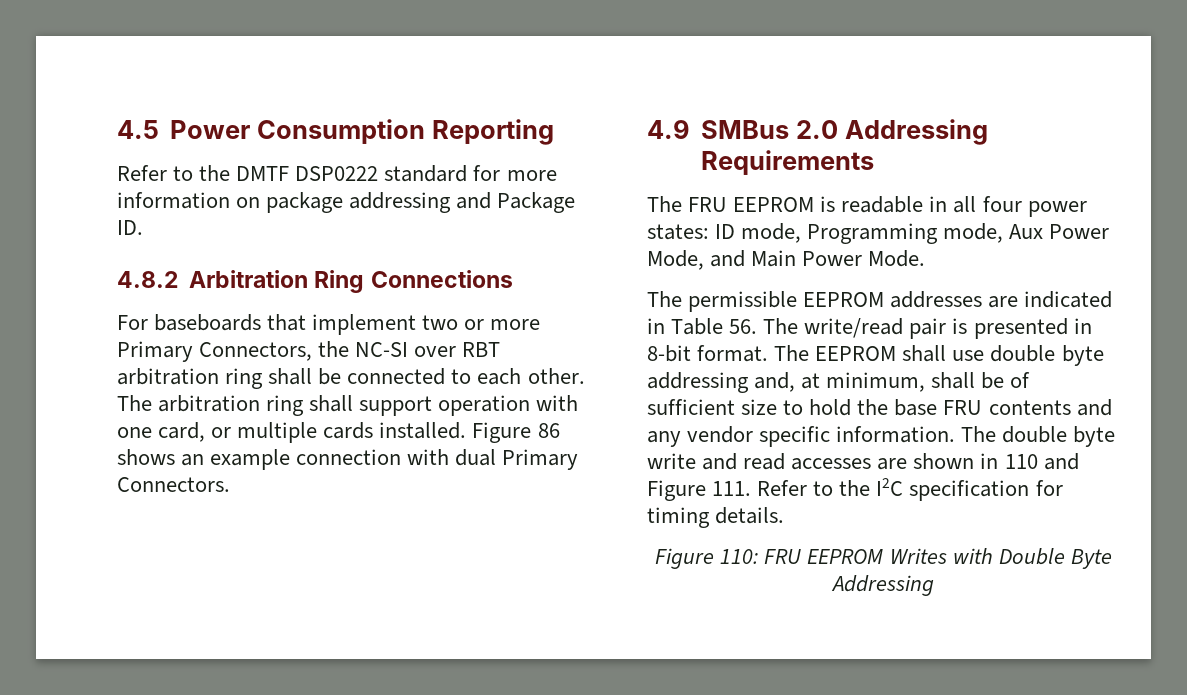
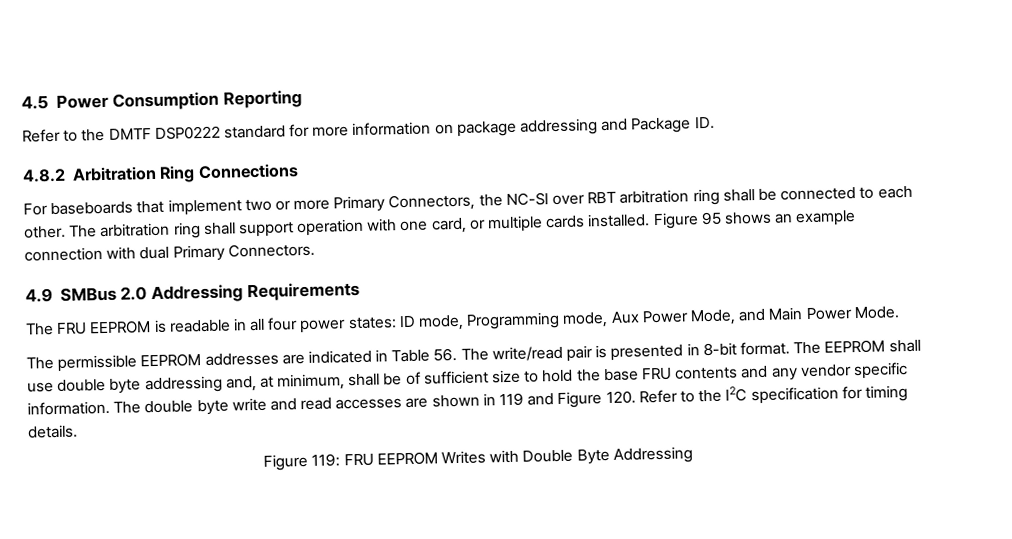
- Figure 86 shows an example connection with dual Primary Connectors.
+ Figure 95 shows an example connection with dual Primary Connectors.
- The double byte write and read accesses are shown in 110 and Figure 111. Refer to the I2C specification for timing details.
+ The double byte write and read accesses are shown in 119 and Figure 120. Refer to the I2C specification for timing details.
- Figure 110: FRU EEPROM Writes with Double Byte Addressing
+ Figure 119: FRU EEPROM Writes with Double Byte Addressing

